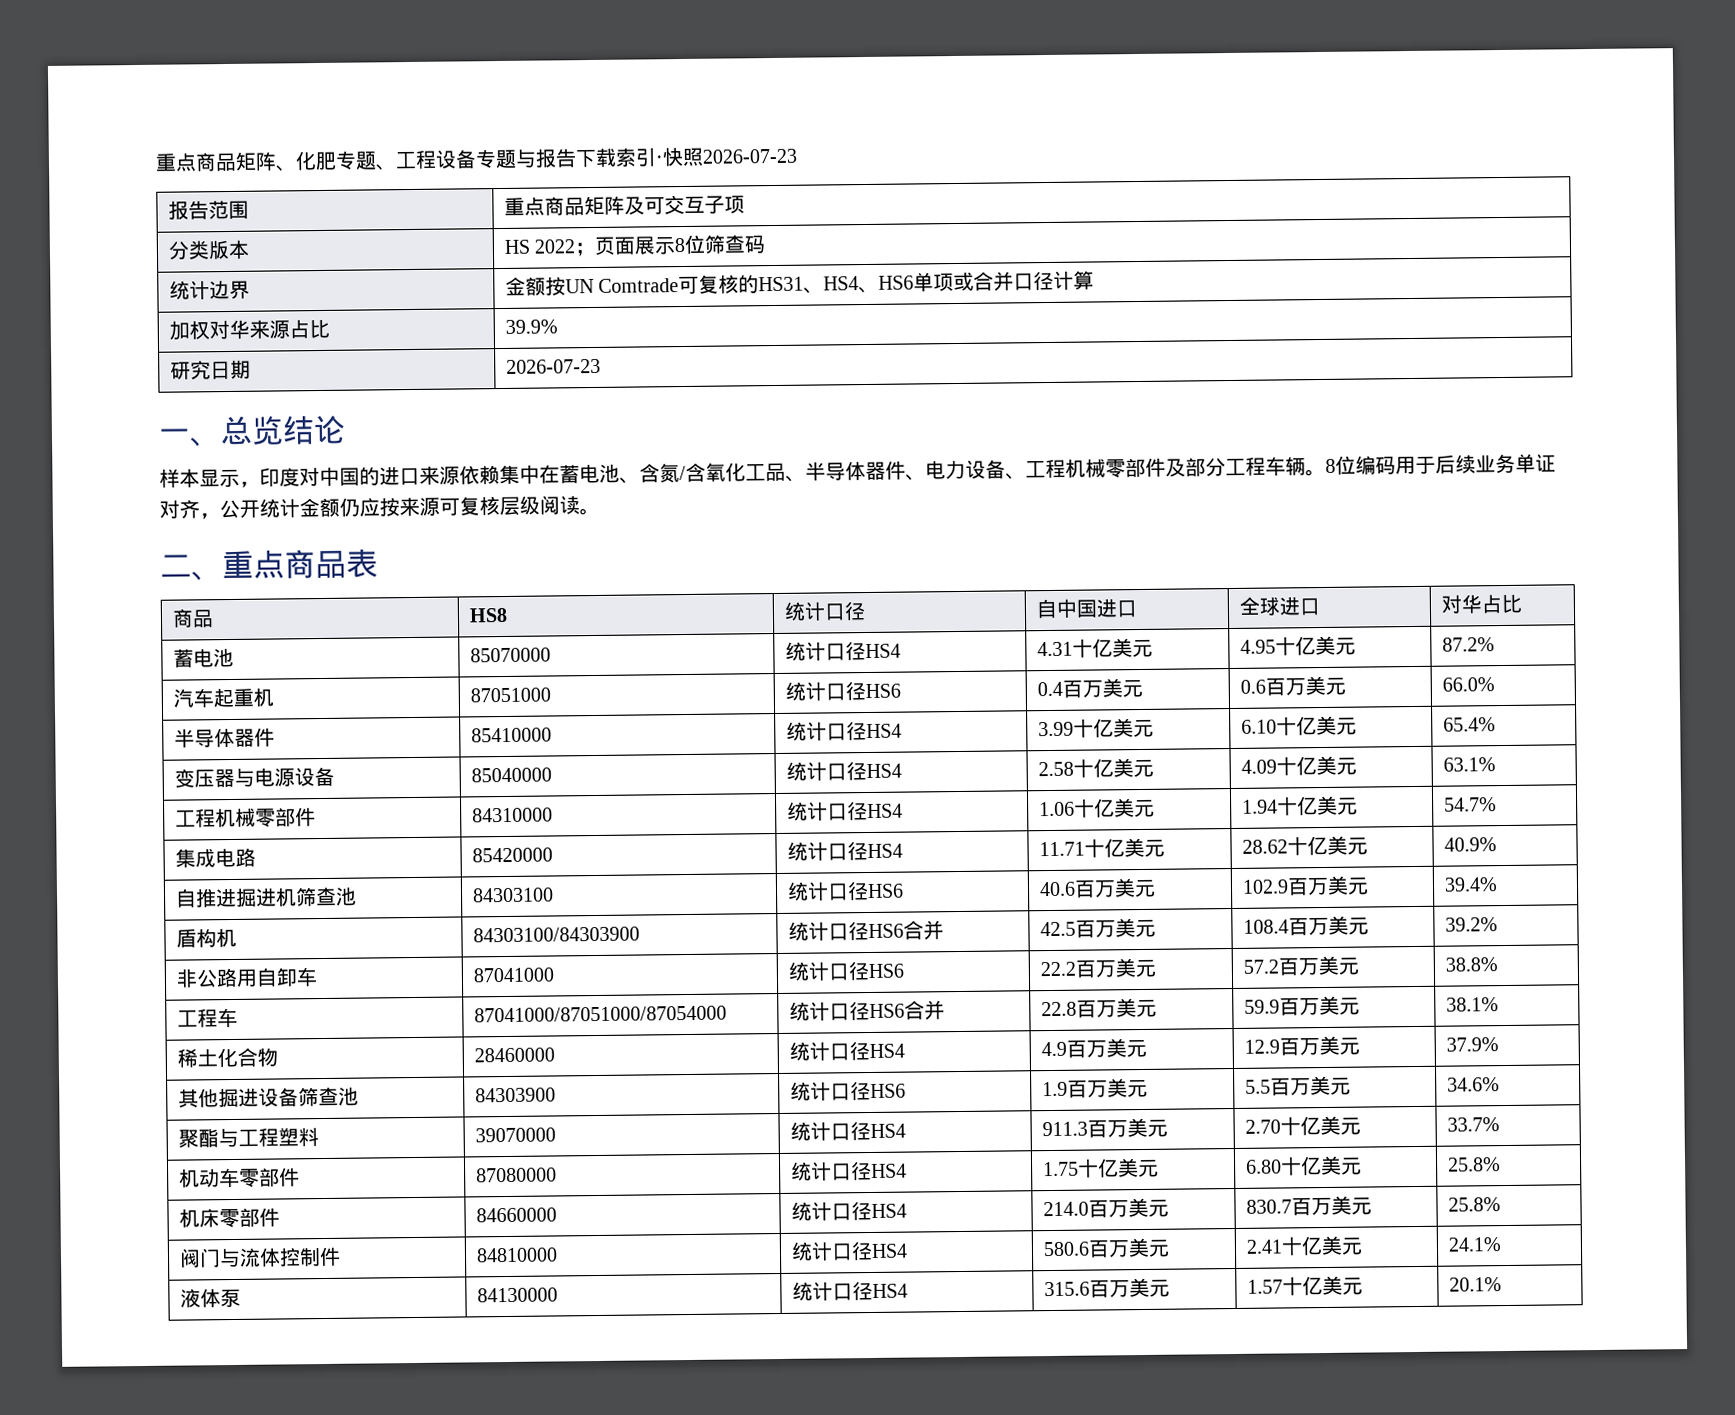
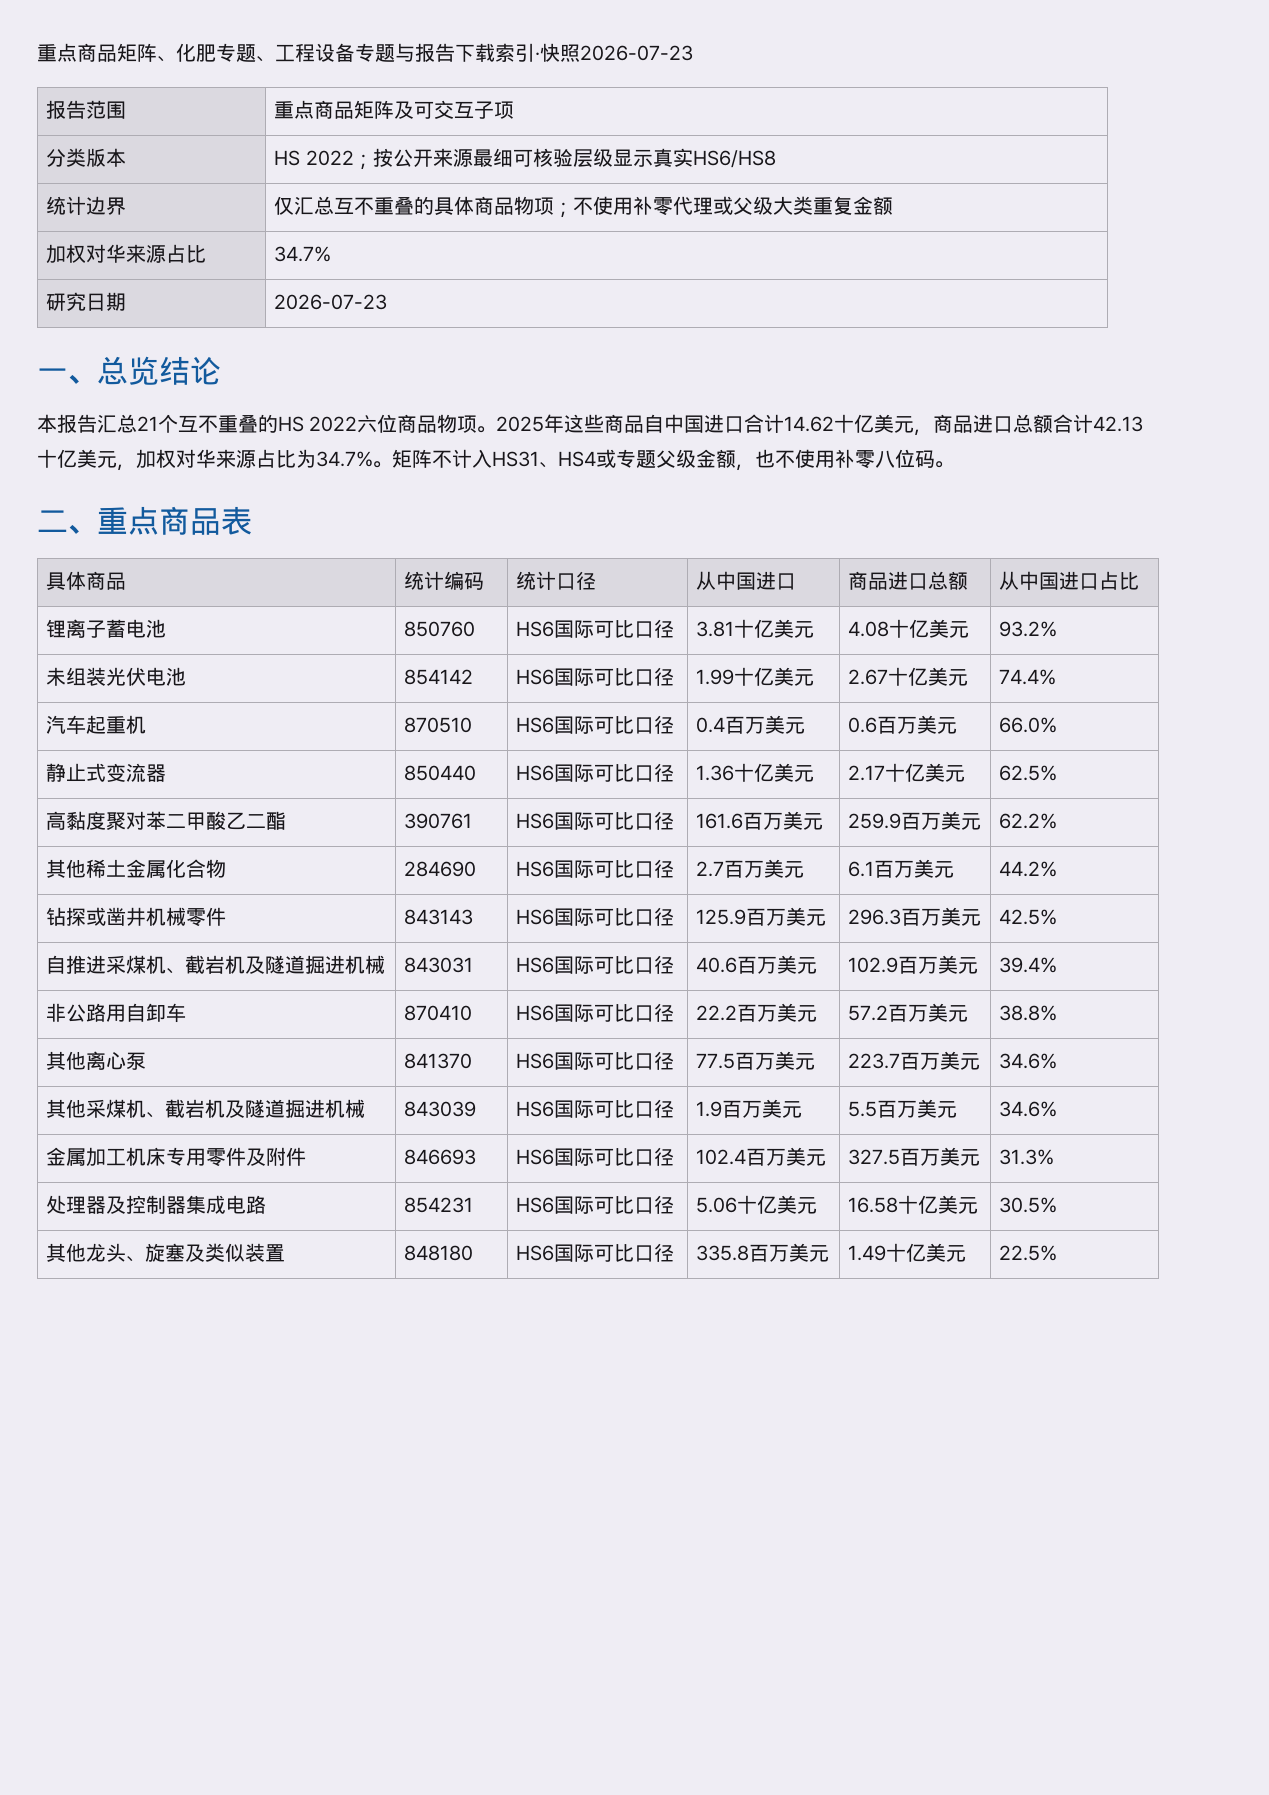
- 分类版本 | HS 2022；页面展示8位筛查码
- 统计边界 | 金额按UN Comtrade可复核的HS31、HS4、HS6单项或合并口径计算
+ 分类版本 | HS 2022；按公开来源最细可核验层级显示真实HS6/HS8
+ 统计边界 | 仅汇总互不重叠的具体商品物项；不使用补零代理或父级大类重复金额
- 加权对华来源占比 | 39.9%
+ 加权对华来源占比 | 34.7%
- 样本显示，印度对中国的进口来源依赖集中在蓄电池、含氮/含氧化工品、半导体器件、电力设备、工程机械零部件及部分工程车辆。8位编码用于后续业务单证对齐，公开统计金额仍应按来源可复核层级阅读。
+ 本报告汇总21个互不重叠的HS 2022六位商品物项。2025年这些商品自中国进口合计14.62十亿美元，商品进口总额合计42.13十亿美元，加权对华来源占比为34.7%。矩阵不计入HS31、HS4或专题父级金额，也不使用补零八位码。
- 商品 | HS8 | 统计口径 | 自中国进口 | 全球进口 | 对华占比
+ 具体商品 | 统计编码 | 统计口径 | 从中国进口 | 商品进口总额 | 从中国进口占比
- 蓄电池 | 85070000 | 统计口径HS4 | 4.31十亿美元 | 4.95十亿美元 | 87.2%
+ 锂离子蓄电池 | 850760 | HS6国际可比口径 | 3.81十亿美元 | 4.08十亿美元 | 93.2%
+ 未组装光伏电池 | 854142 | HS6国际可比口径 | 1.99十亿美元 | 2.67十亿美元 | 74.4%
- 汽车起重机 | 87051000 | 统计口径HS6 | 0.4百万美元 | 0.6百万美元 | 66.0%
+ 汽车起重机 | 870510 | HS6国际可比口径 | 0.4百万美元 | 0.6百万美元 | 66.0%
- 半导体器件 | 85410000 | 统计口径HS4 | 3.99十亿美元 | 6.10十亿美元 | 65.4%
- 变压器与电源设备 | 85040000 | 统计口径HS4 | 2.58十亿美元 | 4.09十亿美元 | 63.1%
- 工程机械零部件 | 84310000 | 统计口径HS4 | 1.06十亿美元 | 1.94十亿美元 | 54.7%
- 集成电路 | 85420000 | 统计口径HS4 | 11.71十亿美元 | 28.62十亿美元 | 40.9%
- 自推进掘进机筛查池 | 84303100 | 统计口径HS6 | 40.6百万美元 | 102.9百万美元 | 39.4%
+ 静止式变流器 | 850440 | HS6国际可比口径 | 1.36十亿美元 | 2.17十亿美元 | 62.5%
+ 高黏度聚对苯二甲酸乙二酯 | 390761 | HS6国际可比口径 | 161.6百万美元 | 259.9百万美元 | 62.2%
+ 其他稀土金属化合物 | 284690 | HS6国际可比口径 | 2.7百万美元 | 6.1百万美元 | 44.2%
+ 钻探或凿井机械零件 | 843143 | HS6国际可比口径 | 125.9百万美元 | 296.3百万美元 | 42.5%
+ 自推进采煤机、截岩机及隧道掘进机械 | 843031 | HS6国际可比口径 | 40.6百万美元 | 102.9百万美元 | 39.4%
- 盾构机 | 84303100/84303900 | 统计口径HS6合并 | 42.5百万美元 | 108.4百万美元 | 39.2%
- 非公路用自卸车 | 87041000 | 统计口径HS6 | 22.2百万美元 | 57.2百万美元 | 38.8%
+ 非公路用自卸车 | 870410 | HS6国际可比口径 | 22.2百万美元 | 57.2百万美元 | 38.8%
- 工程车 | 87041000/87051000/87054000 | 统计口径HS6合并 | 22.8百万美元 | 59.9百万美元 | 38.1%
- 稀土化合物 | 28460000 | 统计口径HS4 | 4.9百万美元 | 12.9百万美元 | 37.9%
- 其他掘进设备筛查池 | 84303900 | 统计口径HS6 | 1.9百万美元 | 5.5百万美元 | 34.6%
+ 其他离心泵 | 841370 | HS6国际可比口径 | 77.5百万美元 | 223.7百万美元 | 34.6%
+ 其他采煤机、截岩机及隧道掘进机械 | 843039 | HS6国际可比口径 | 1.9百万美元 | 5.5百万美元 | 34.6%
- 聚酯与工程塑料 | 39070000 | 统计口径HS4 | 911.3百万美元 | 2.70十亿美元 | 33.7%
- 机动车零部件 | 87080000 | 统计口径HS4 | 1.75十亿美元 | 6.80十亿美元 | 25.8%
- 机床零部件 | 84660000 | 统计口径HS4 | 214.0百万美元 | 830.7百万美元 | 25.8%
- 阀门与流体控制件 | 84810000 | 统计口径HS4 | 580.6百万美元 | 2.41十亿美元 | 24.1%
- 液体泵 | 84130000 | 统计口径HS4 | 315.6百万美元 | 1.57十亿美元 | 20.1%
+ 金属加工机床专用零件及附件 | 846693 | HS6国际可比口径 | 102.4百万美元 | 327.5百万美元 | 31.3%
+ 处理器及控制器集成电路 | 854231 | HS6国际可比口径 | 5.06十亿美元 | 16.58十亿美元 | 30.5%
+ 其他龙头、旋塞及类似装置 | 848180 | HS6国际可比口径 | 335.8百万美元 | 1.49十亿美元 | 22.5%

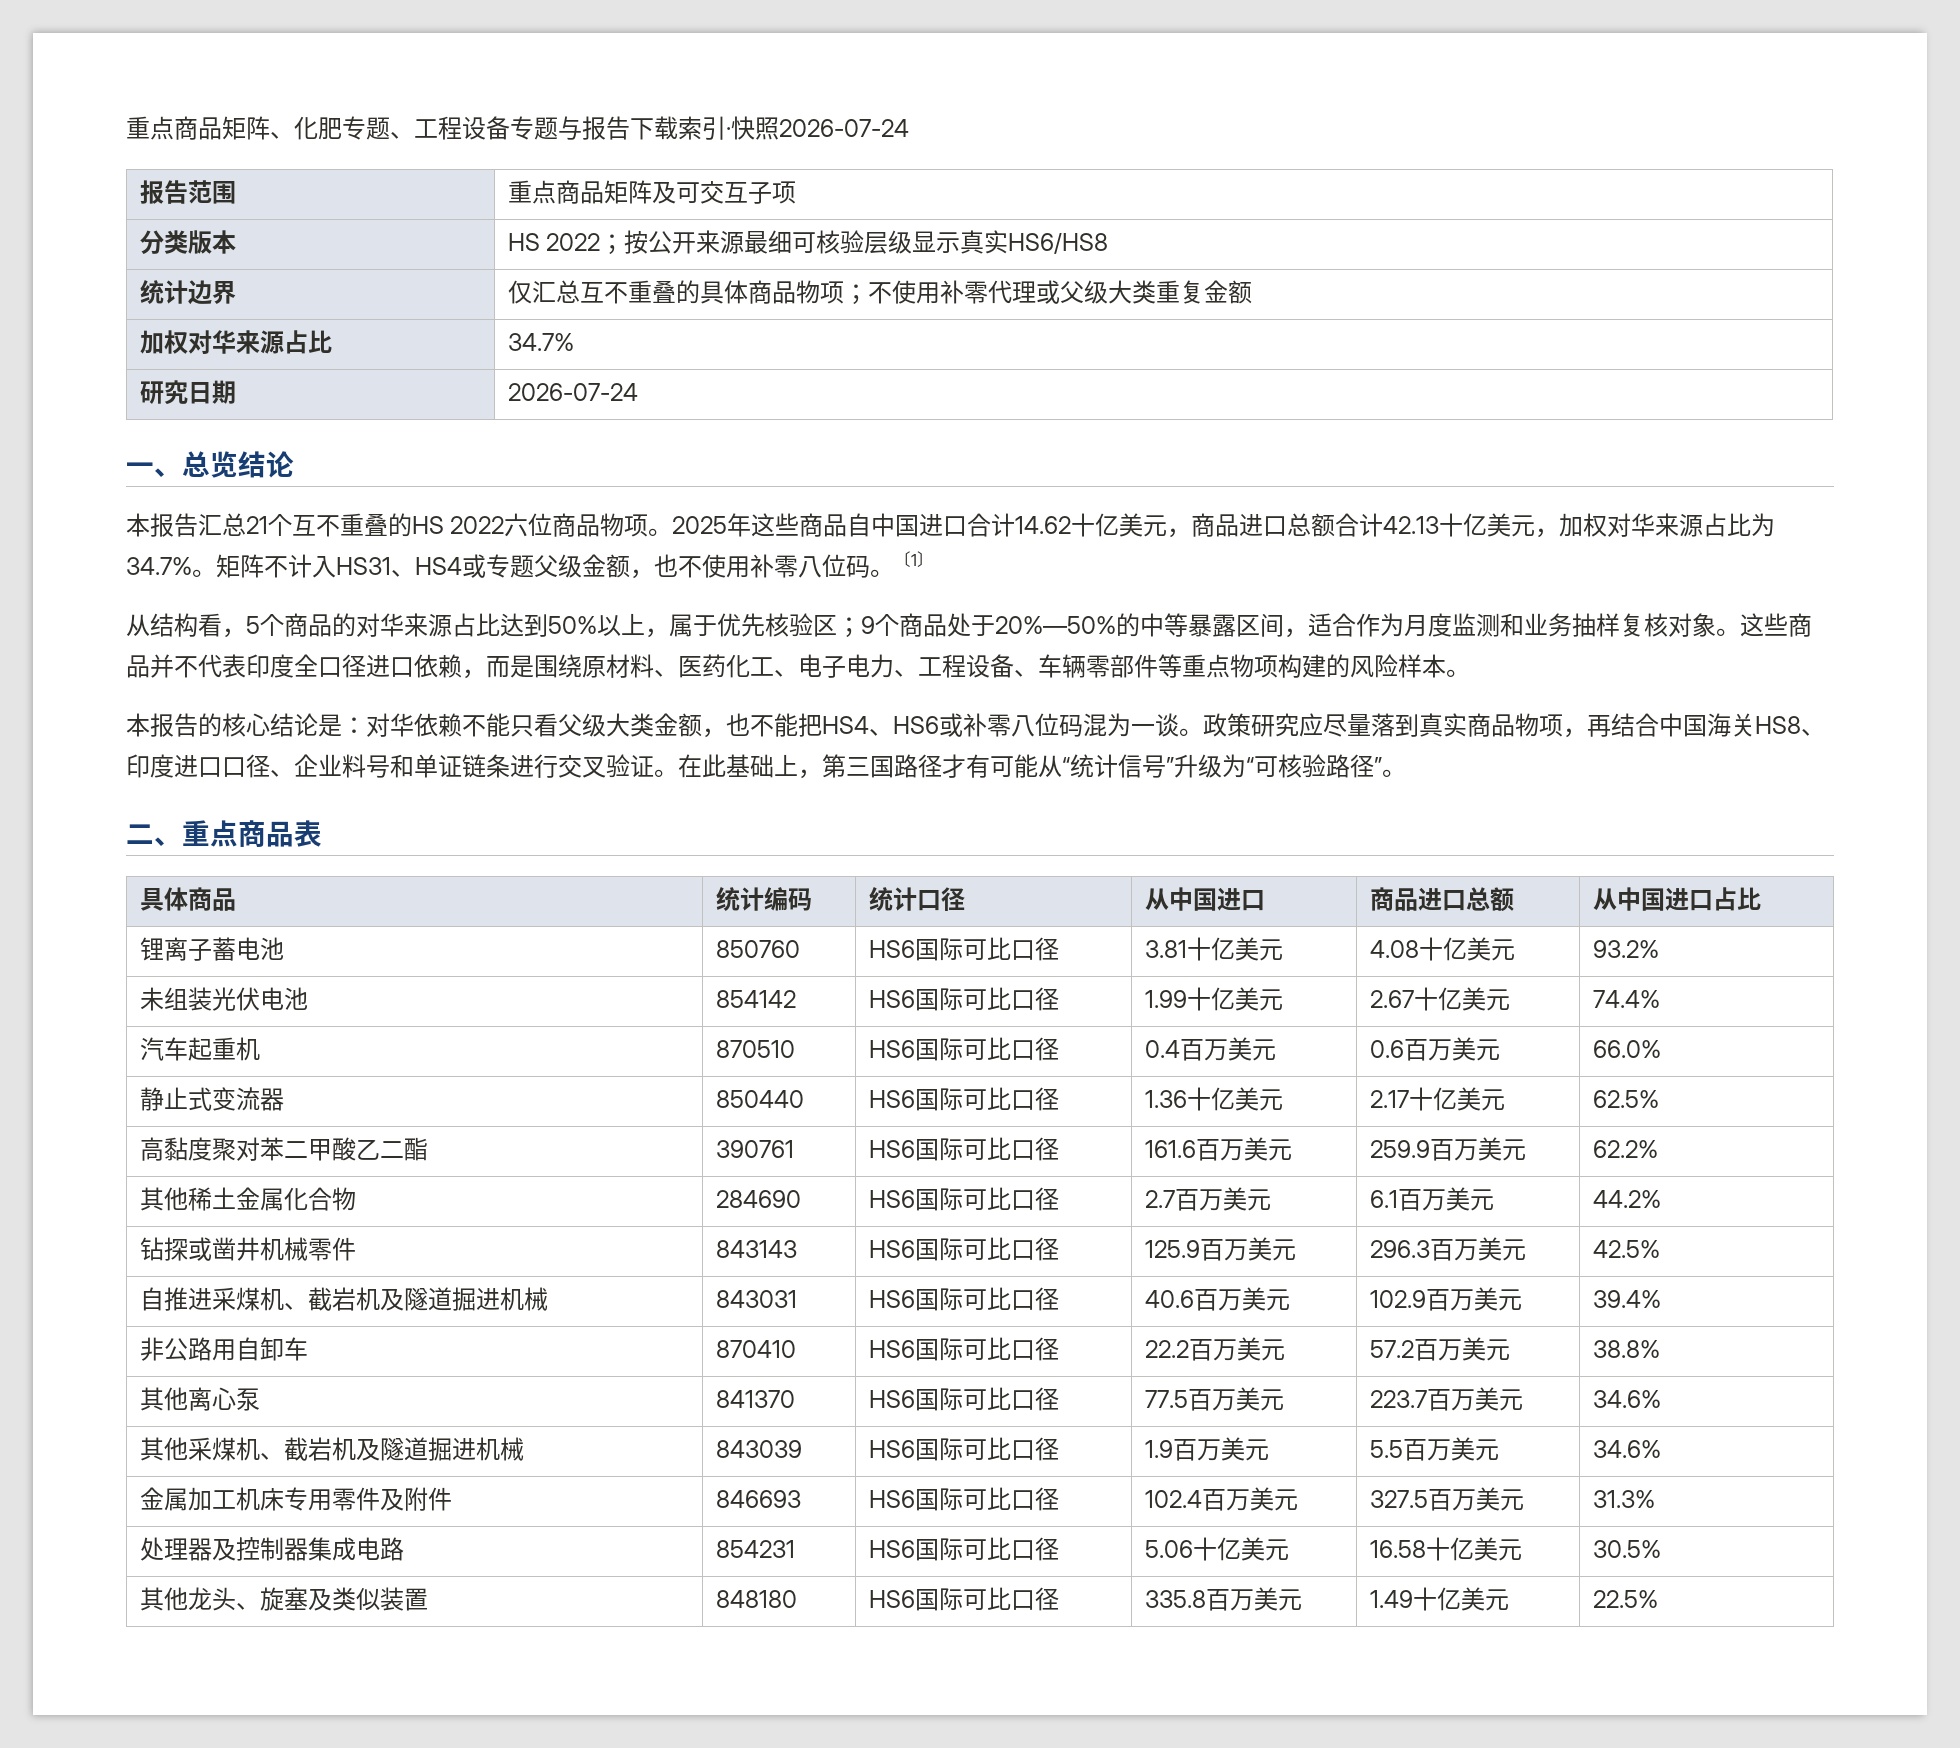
- 重点商品矩阵、化肥专题、工程设备专题与报告下载索引·快照2026-07-23
+ 重点商品矩阵、化肥专题、工程设备专题与报告下载索引·快照2026-07-24
- 研究日期 | 2026-07-23
+ 研究日期 | 2026-07-24
+ 〔1〕
+ 从结构看，5个商品的对华来源占比达到50%以上，属于优先核验区；9个商品处于20%—50%的中等暴露区间，适合作为月度监测和业务抽样复核对象。这些商品并不代表印度全口径进口依赖，而是围绕原材料、医药化工、电子电力、工程设备、车辆零部件等重点物项构建的风险样本。
+ 本报告的核心结论是：对华依赖不能只看父级大类金额，也不能把HS4、HS6或补零八位码混为一谈。政策研究应尽量落到真实商品物项，再结合中国海关HS8、印度进口口径、企业料号和单证链条进行交叉验证。在此基础上，第三国路径才有可能从“统计信号”升级为“可核验路径”。

